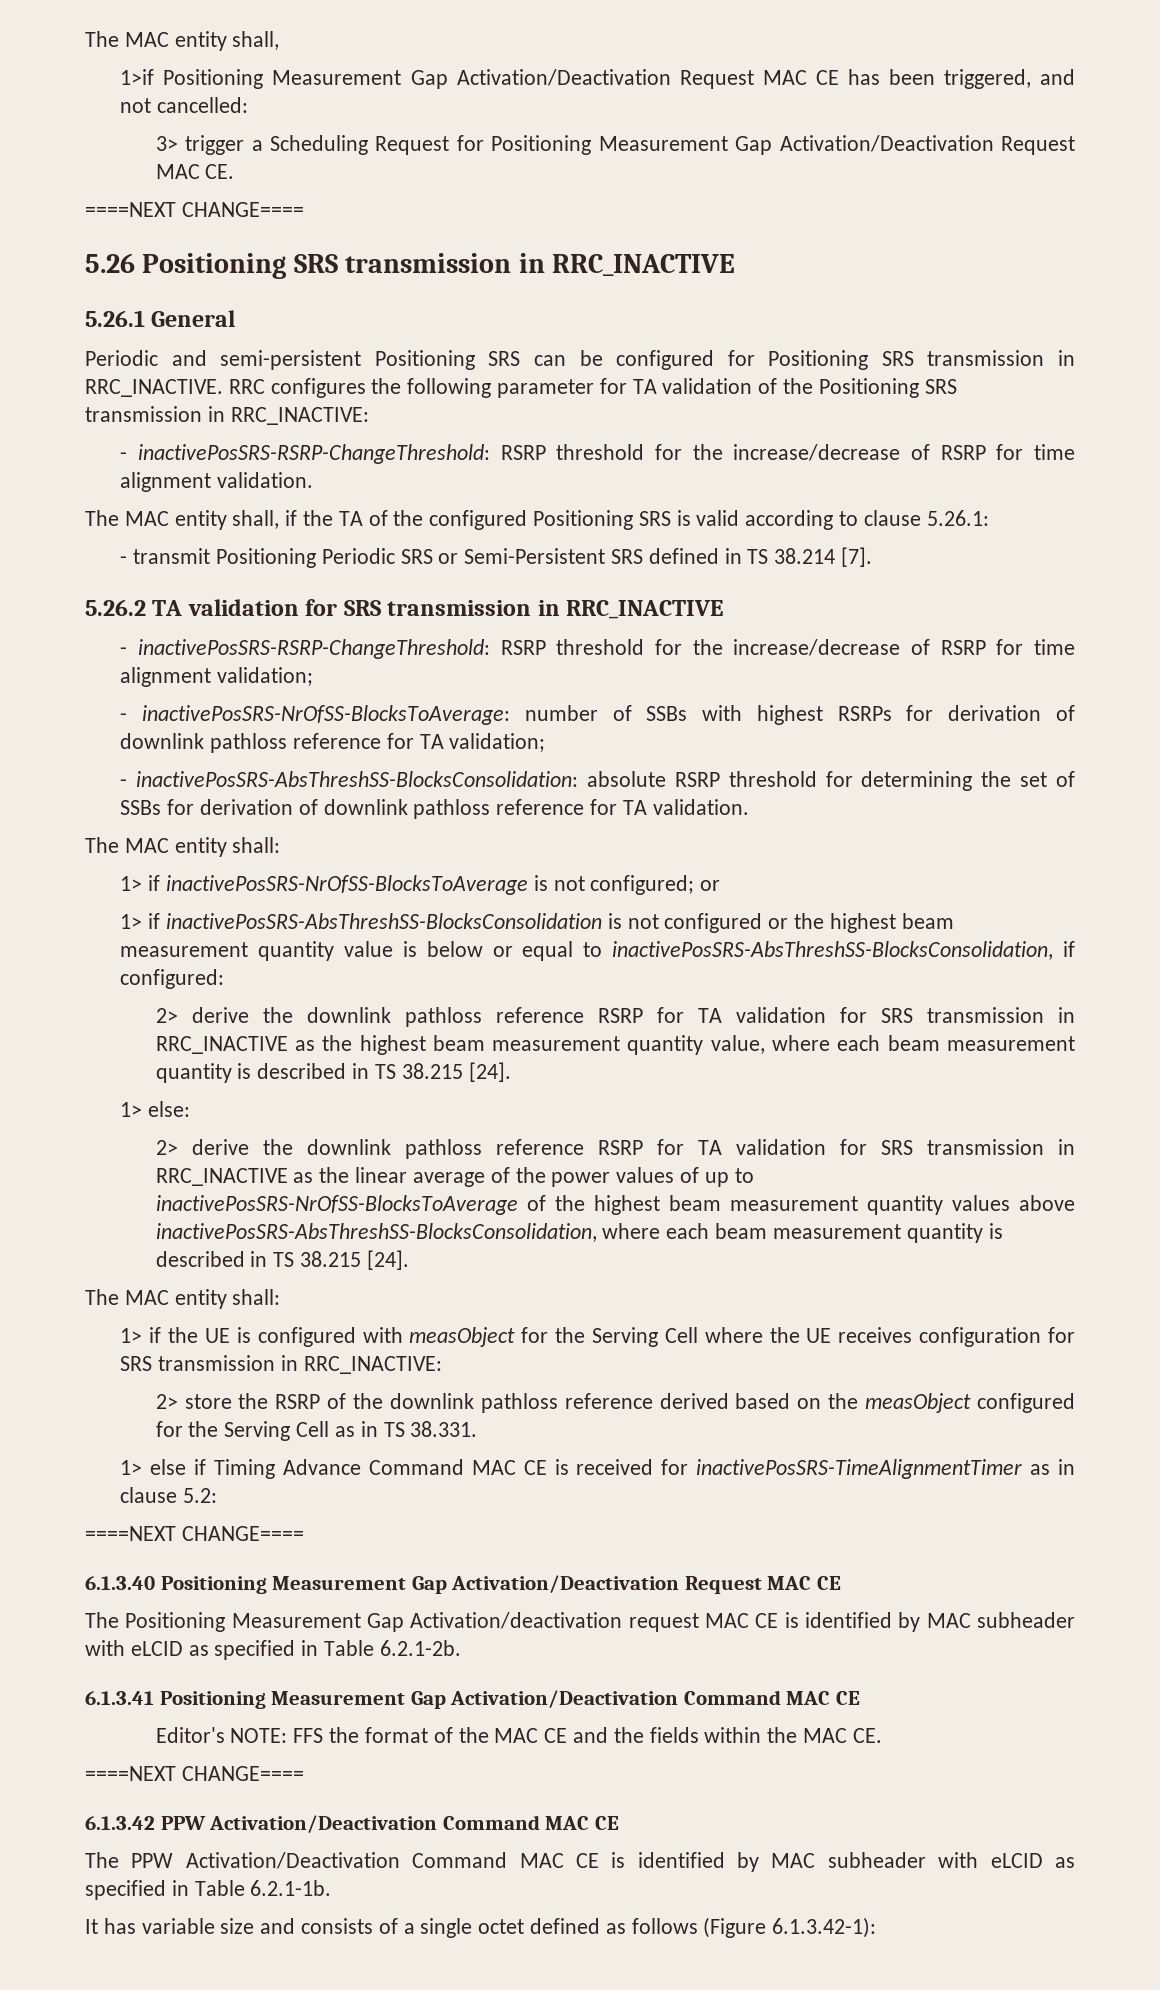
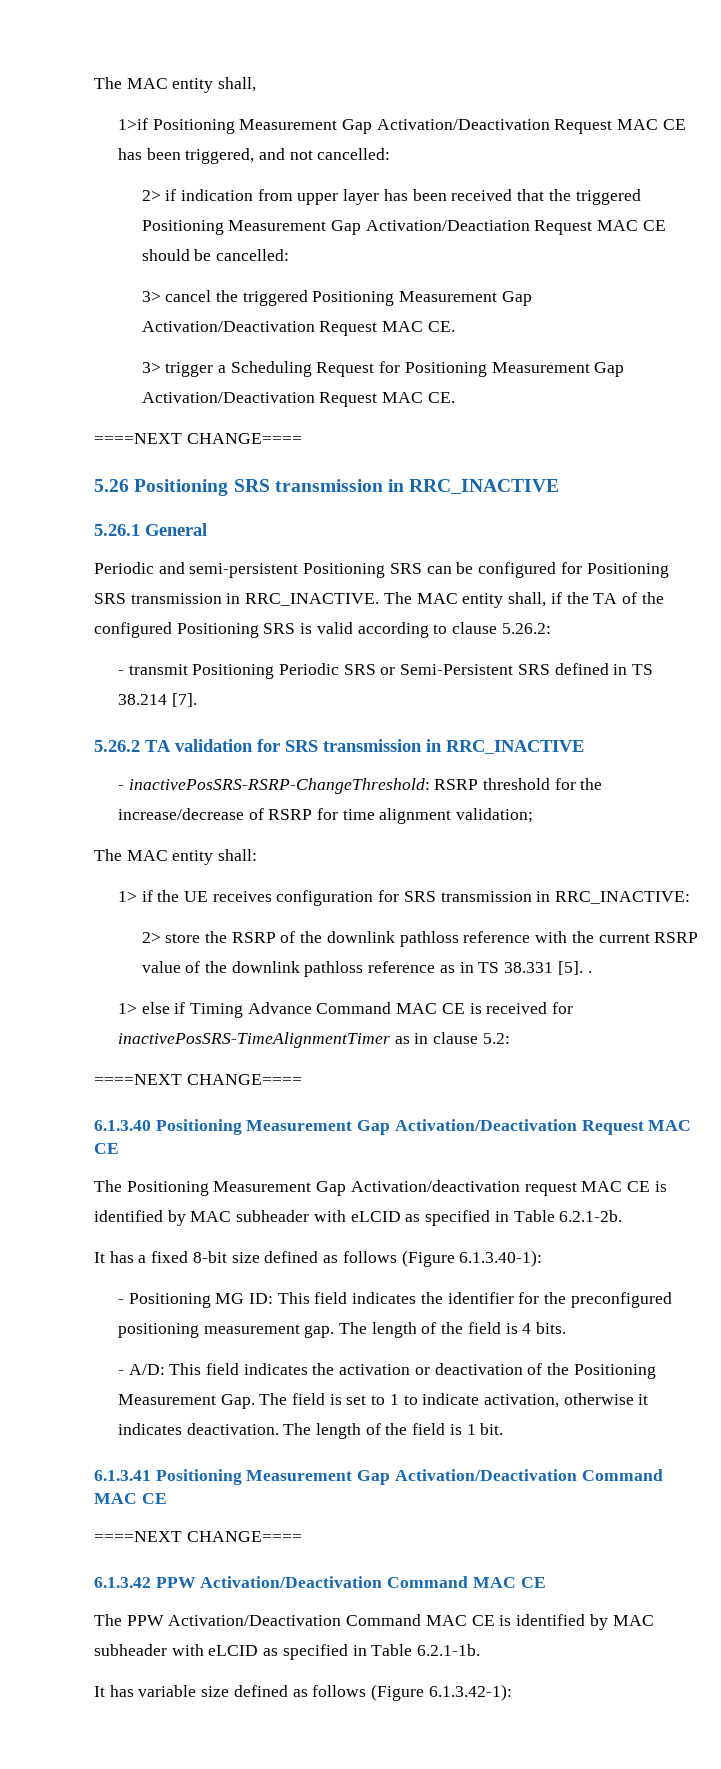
+ 2> if indication from upper layer has been received that the triggered Positioning Measurement Gap Activation/Deactiation Request MAC CE should be cancelled:
+ 3> cancel the triggered Positioning Measurement Gap Activation/Deactivation Request MAC CE.
- Periodic and semi-persistent Positioning SRS can be configured for Positioning SRS transmission in RRC_INACTIVE. RRC configures the following parameter for TA validation of the Positioning SRS transmission in RRC_INACTIVE:
- - inactivePosSRS-RSRP-ChangeThreshold: RSRP threshold for the increase/decrease of RSRP for time alignment validation.
- The MAC entity shall, if the TA of the configured Positioning SRS is valid according to clause 5.26.1:
+ Periodic and semi-persistent Positioning SRS can be configured for Positioning SRS transmission in RRC_INACTIVE. The MAC entity shall, if the TA of the configured Positioning SRS is valid according to clause 5.26.2:
- - inactivePosSRS-NrOfSS-BlocksToAverage: number of SSBs with highest RSRPs for derivation of downlink pathloss reference for TA validation;
- - inactivePosSRS-AbsThreshSS-BlocksConsolidation: absolute RSRP threshold for determining the set of SSBs for derivation of downlink pathloss reference for TA validation.
  The MAC entity shall:
- 1> if inactivePosSRS-NrOfSS-BlocksToAverage is not configured; or
- 1> if inactivePosSRS-AbsThreshSS-BlocksConsolidation is not configured or the highest beam measurement quantity value is below or equal to inactivePosSRS-AbsThreshSS-BlocksConsolidation, if configured:
- 2> derive the downlink pathloss reference RSRP for TA validation for SRS transmission in RRC_INACTIVE as the highest beam measurement quantity value, where each beam measurement quantity is described in TS 38.215 [24].
- 1> else:
- 2> derive the downlink pathloss reference RSRP for TA validation for SRS transmission in RRC_INACTIVE as the linear average of the power values of up to inactivePosSRS-NrOfSS-BlocksToAverage of the highest beam measurement quantity values above inactivePosSRS-AbsThreshSS-BlocksConsolidation, where each beam measurement quantity is described in TS 38.215 [24].
- The MAC entity shall:
- 1> if the UE is configured with measObject for the Serving Cell where the UE receives configuration for SRS transmission in RRC_INACTIVE:
+ 1> if the UE receives configuration for SRS transmission in RRC_INACTIVE:
- 2> store the RSRP of the downlink pathloss reference derived based on the measObject configured for the Serving Cell as in TS 38.331.
+ 2> store the RSRP of the downlink pathloss reference with the current RSRP value of the downlink pathloss reference as in TS 38.331 [5]. .
+ It has a fixed 8-bit size defined as follows (Figure 6.1.3.40-1):
+ - Positioning MG ID: This field indicates the identifier for the preconfigured positioning measurement gap. The length of the field is 4 bits.
+ - A/D: This field indicates the activation or deactivation of the Positioning Measurement Gap. The field is set to 1 to indicate activation, otherwise it indicates deactivation. The length of the field is 1 bit.
- Editor's NOTE: FFS the format of the MAC CE and the fields within the MAC CE.
- It has variable size and consists of a single octet defined as follows (Figure 6.1.3.42-1):
+ It has variable size defined as follows (Figure 6.1.3.42-1):

